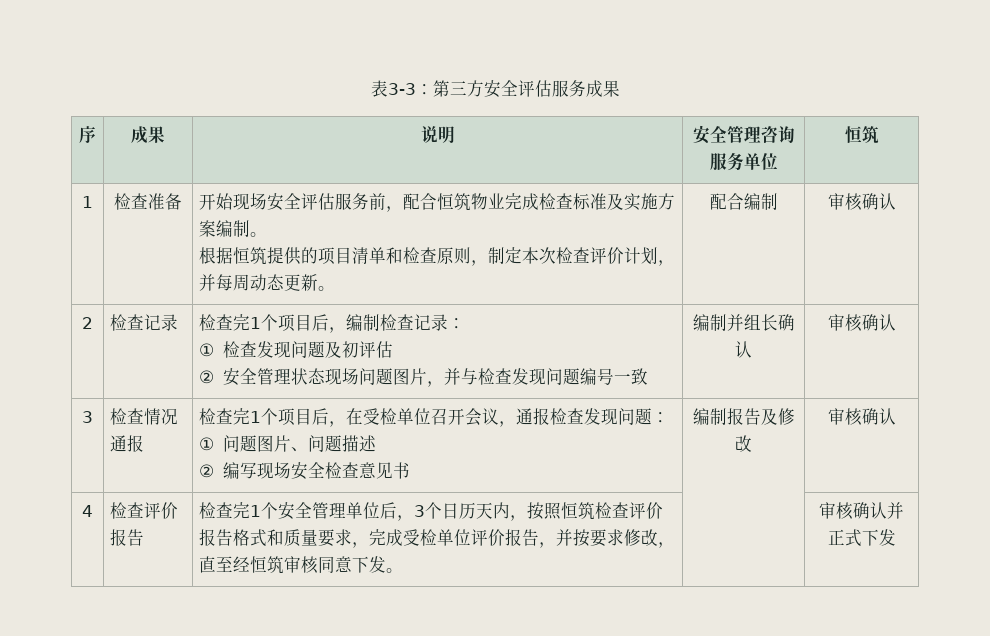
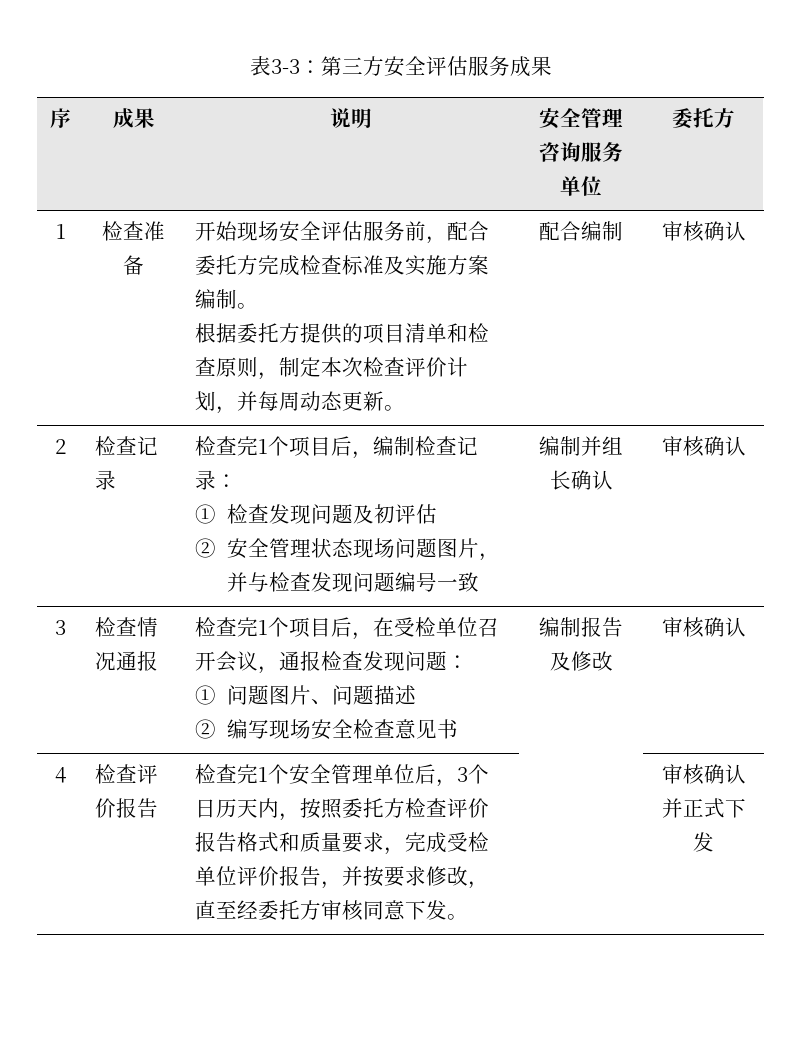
- 序 | 成果 | 说明 | 安全管理咨询服务单位 | 恒筑
+ 序 | 成果 | 说明 | 安全管理咨询服务单位 | 委托方
- 开始现场安全评估服务前，配合恒筑物业完成检查标准及实施方案编制。
+ 开始现场安全评估服务前，配合委托方完成检查标准及实施方案编制。
- 根据恒筑提供的项目清单和检查原则，制定本次检查评价计划，并每周动态更新。
+ 根据委托方提供的项目清单和检查原则，制定本次检查评价计划，并每周动态更新。
- 检查完1个安全管理单位后，3个日历天内，按照恒筑检查评价报告格式和质量要求，完成受检单位评价报告，并按要求修改，直至经恒筑审核同意下发。
+ 检查完1个安全管理单位后，3个日历天内，按照委托方检查评价报告格式和质量要求，完成受检单位评价报告，并按要求修改，直至经委托方审核同意下发。

